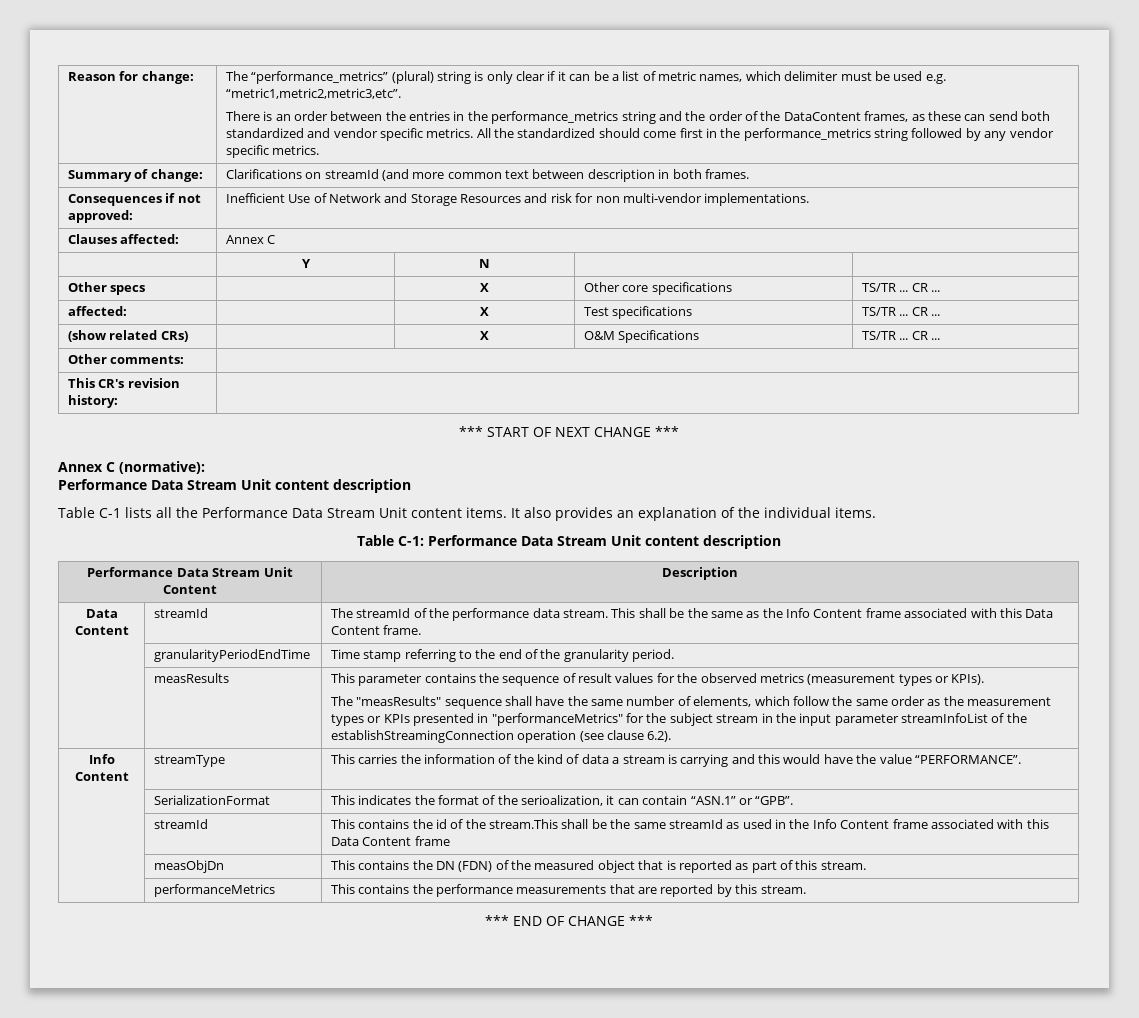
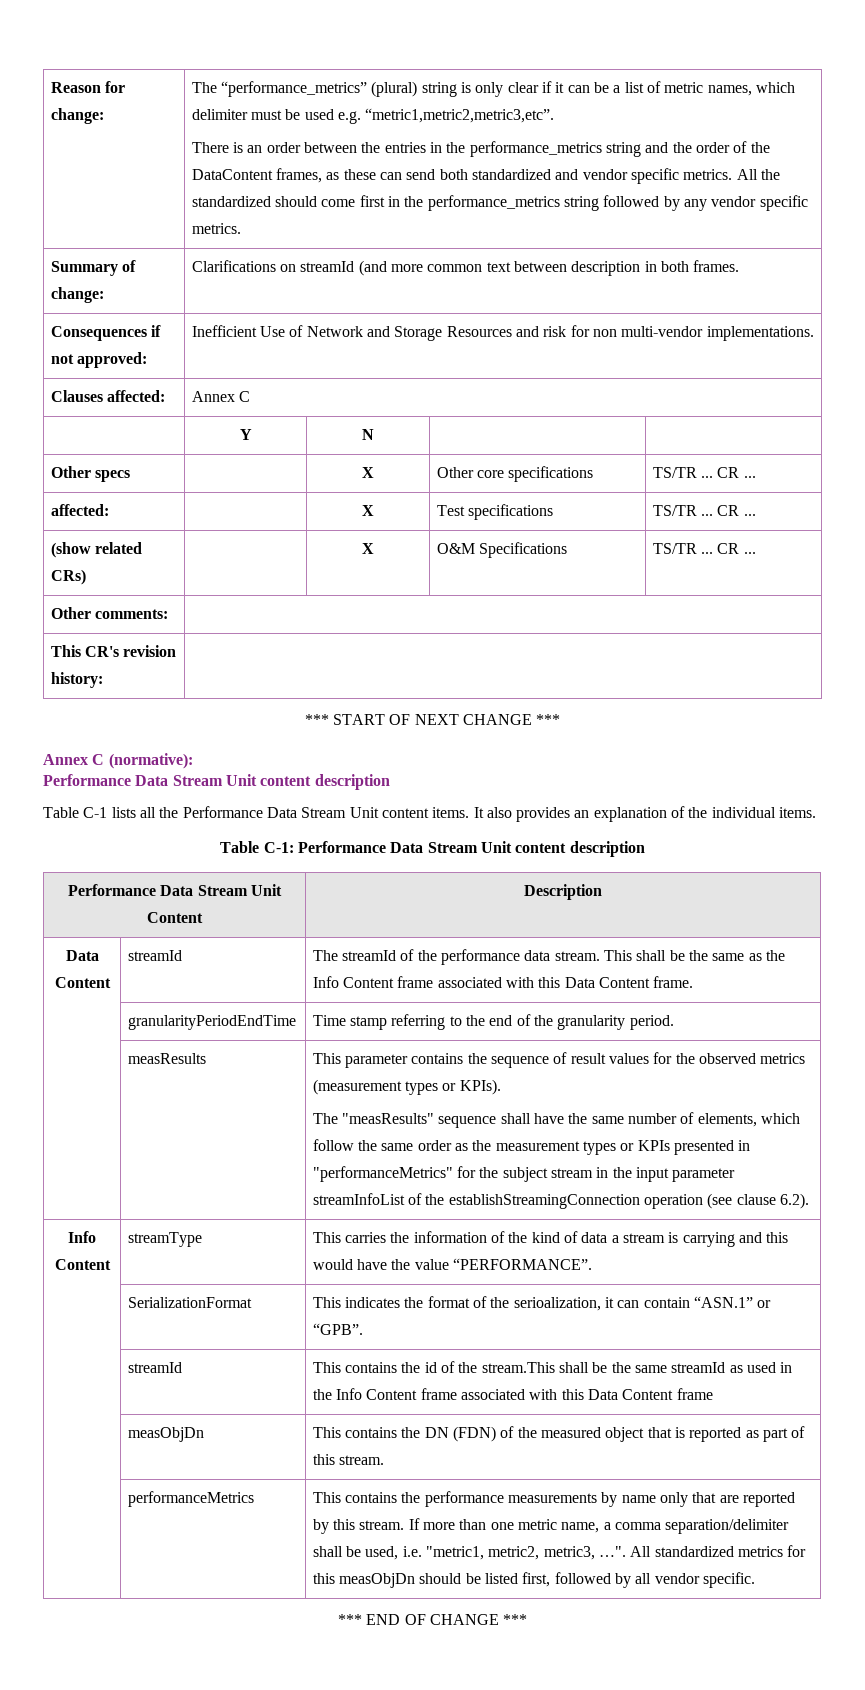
- This contains the performance measurements that are reported by this stream.
+ This contains the performance measurements by name only that are reported by this stream. If more than one metric name, a comma separation/delimiter shall be used, i.e. "metric1, metric2, metric3, …". All standardized metrics for this measObjDn should be listed first, followed by all vendor specific.

